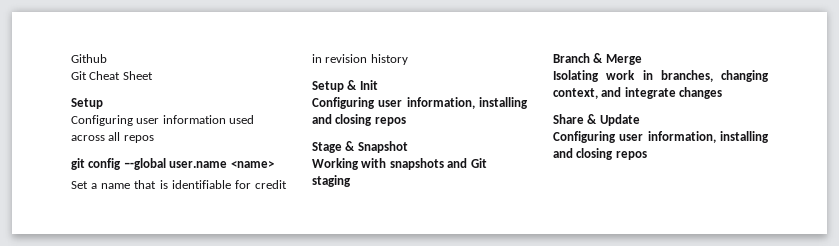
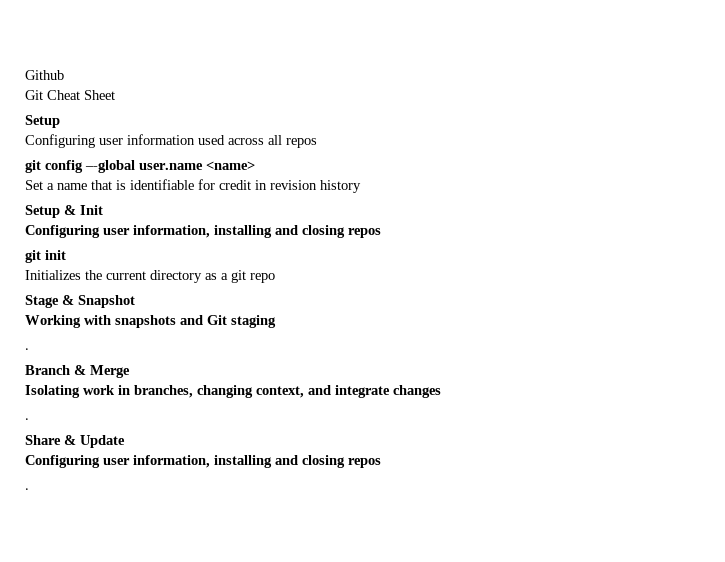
+ git init
+ Initializes the current directory as a git repo
  Working with snapshots and Git staging
+ .
  Isolating work in branches, changing context, and integrate changes
+ .
  Share & Update
  Configuring user information, installing and closing repos
+ .

